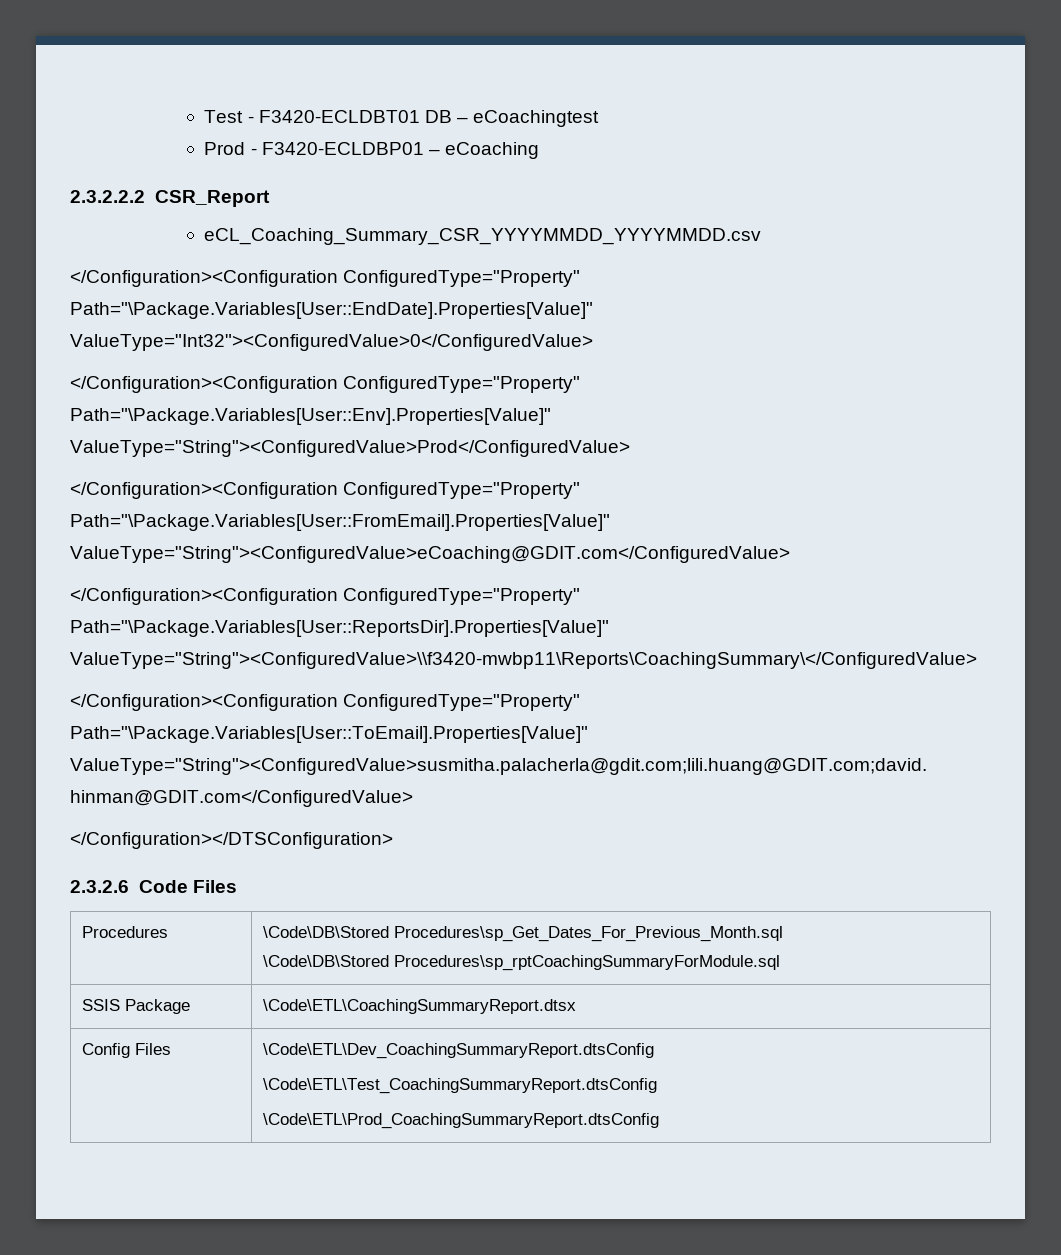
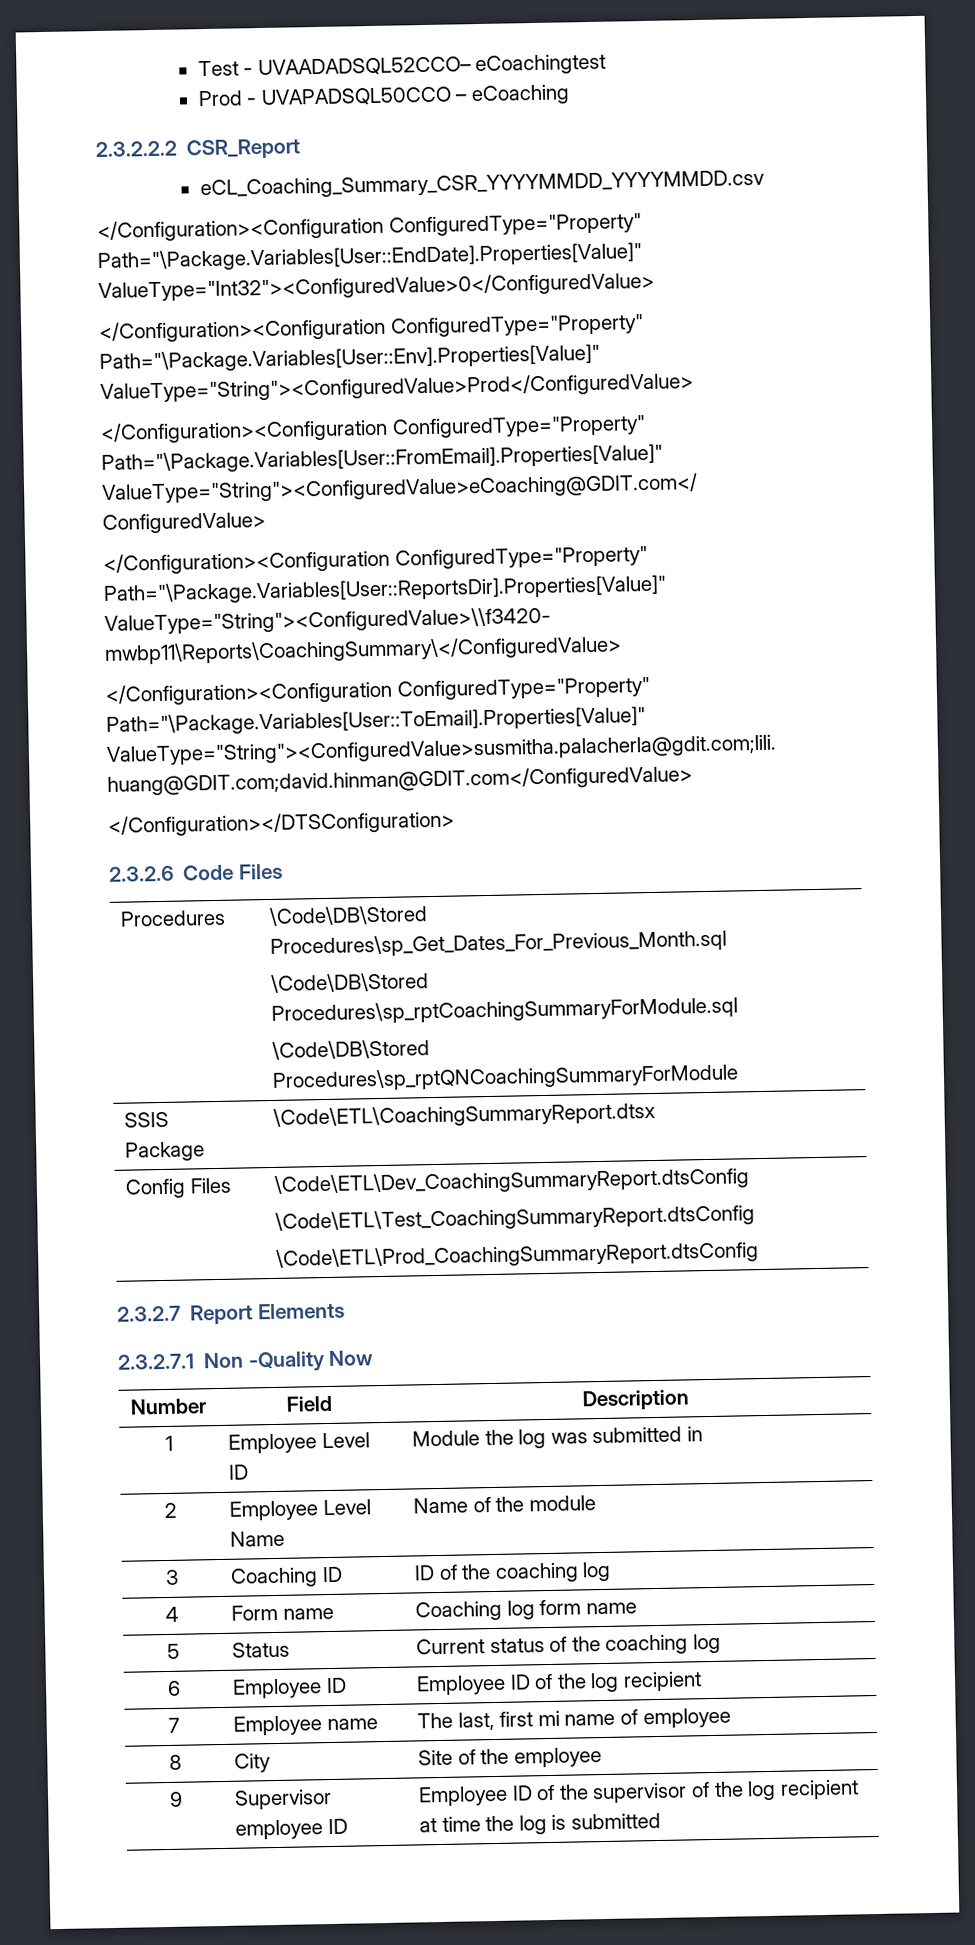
- Test - F3420-ECLDBT01 DB – eCoachingtest
+ Test - UVAADADSQL52CCO– eCoachingtest
- Prod - F3420-ECLDBP01 – eCoaching
+ Prod - UVAPADSQL50CCO – eCoaching
  Procedures | \Code\DB\Stored Procedures\sp_Get_Dates_For_Previous_Month.sql
  \Code\DB\Stored Procedures\sp_rptCoachingSummaryForModule.sql
+ \Code\DB\Stored Procedures\sp_rptQNCoachingSummaryForModule
+ 2.3.2.7 Report Elements
+ 2.3.2.7.1 Non -Quality Now
+ Number | Field | Description
+ 1 | Employee Level ID | Module the log was submitted in
+ 2 | Employee Level Name | Name of the module
+ 3 | Coaching ID | ID of the coaching log
+ 4 | Form name | Coaching log form name
+ 5 | Status | Current status of the coaching log
+ 6 | Employee ID | Employee ID of the log recipient
+ 7 | Employee name | The last, first mi name of employee
+ 8 | City | Site of the employee
+ 9 | Supervisor employee ID | Employee ID of the supervisor of the log recipient at time the log is submitted

